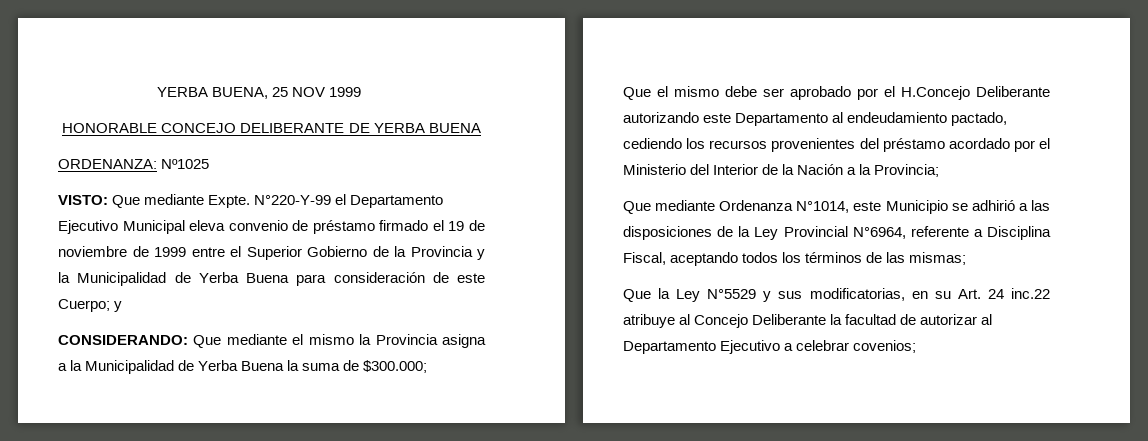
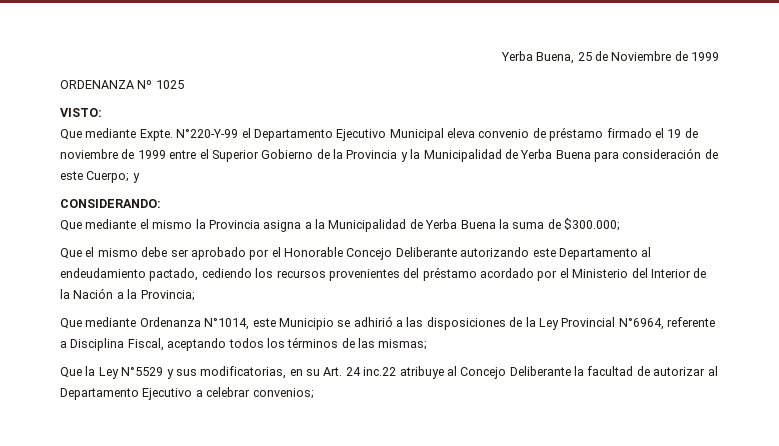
- YERBA BUENA, 25 NOV 1999
- HONORABLE CONCEJO DELIBERANTE DE YERBA BUENA
- ORDENANZA: Nº1025
+ Yerba Buena, 25 de Noviembre de 1999
+ ORDENANZA Nº 1025
- VISTO: Que mediante Expte.
+ VISTO:
+ Que mediante Expte.
- CONSIDERANDO: Que mediante el mismo la Provincia asigna a la Municipalidad de Yerba Buena la suma de $300.000;
+ CONSIDERANDO:
+ Que mediante el mismo la Provincia asigna a la Municipalidad de Yerba Buena la suma de $300.000;
- Que el mismo debe ser aprobado por el H.Concejo Deliberante autorizando este Departamento al endeudamiento pactado, cediendo los recursos provenientes del préstamo acordado por el Ministerio del Interior de la Nación a la Provincia;
+ Que el mismo debe ser aprobado por el Honorable Concejo Deliberante autorizando este Departamento al endeudamiento pactado, cediendo los recursos provenientes del préstamo acordado por el Ministerio del Interior de la Nación a la Provincia;
- Que la Ley N°5529 y sus modificatorias, en su Art. 24 inc.22 atribuye al Concejo Deliberante la facultad de autorizar al Departamento Ejecutivo a celebrar covenios;
+ Que la Ley N°5529 y sus modificatorias, en su Art. 24 inc.22 atribuye al Concejo Deliberante la facultad de autorizar al Departamento Ejecutivo a celebrar convenios;

